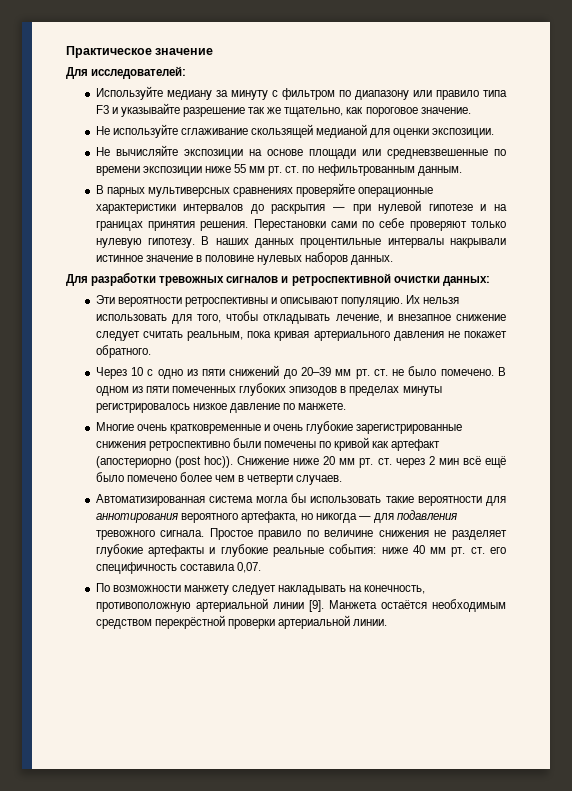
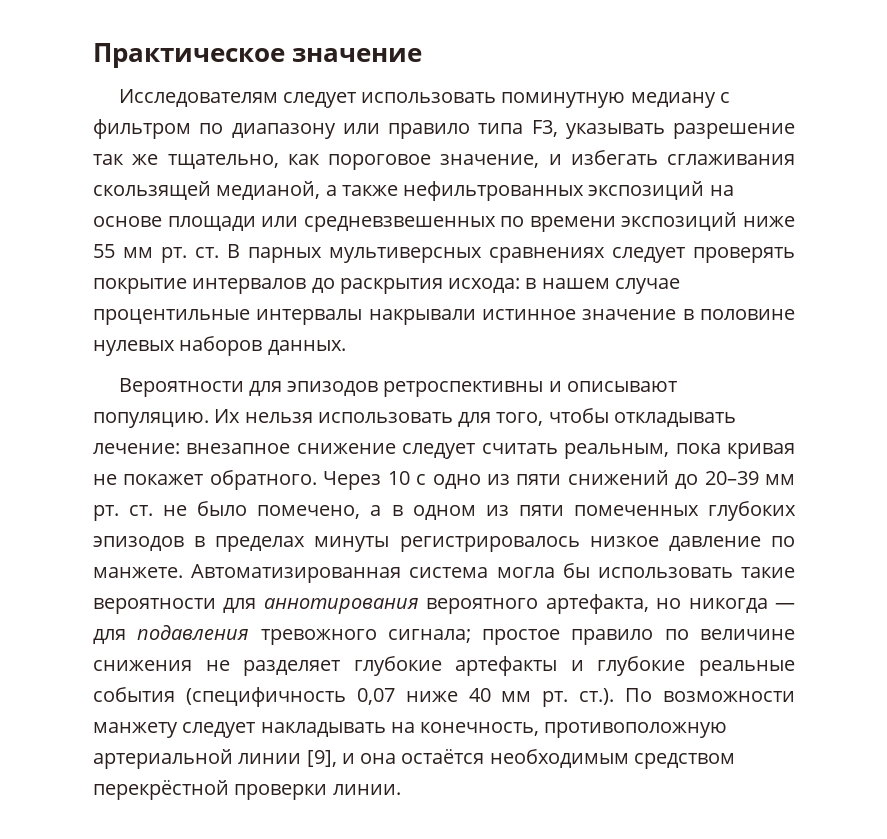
- Для исследователей:
- Используйте медиану за минуту с фильтром по диапазону или правило типа F3 и указывайте разрешение так же тщательно, как пороговое значение.
- Не используйте сглаживание скользящей медианой для оценки экспозиции.
- Не вычисляйте экспозиции на основе площади или средневзвешенные по времени экспозиции ниже 55 мм рт. ст. по нефильтрованным данным.
- В парных мультиверсных сравнениях проверяйте операционные характеристики интервалов до раскрытия — при нулевой гипотезе и на границах принятия решения. Перестановки сами по себе проверяют только нулевую гипотезу. В наших данных процентильные интервалы накрывали истинное значение в половине нулевых наборов данных.
+ Исследователям следует использовать поминутную медиану с фильтром по диапазону или правило типа F3, указывать разрешение так же тщательно, как пороговое значение, и избегать сглаживания скользящей медианой, а также нефильтрованных экспозиций на основе площади или средневзвешенных по времени экспозиций ниже 55 мм рт. ст. В парных мультиверсных сравнениях следует проверять покрытие интервалов до раскрытия исхода: в нашем случае процентильные интервалы накрывали истинное значение в половине нулевых наборов данных.
- Для разработки тревожных сигналов и ретроспективной очистки данных:
- Эти вероятности ретроспективны и описывают популяцию.
+ Вероятности для эпизодов ретроспективны и описывают популяцию.
- Их нельзя использовать для того, чтобы откладывать лечение, и внезапное снижение следует считать реальным, пока кривая артериального давления не покажет обратного.
- Через 10 с одно из пяти снижений до 20–39 мм рт. ст. не было помечено. В одном из пяти помеченных глубоких эпизодов в пределах минуты регистрировалось низкое давление по манжете.
- Многие очень кратковременные и очень глубокие зарегистрированные снижения ретроспективно были помечены по кривой как артефакт (апостериорно (post hoc)). Снижение ниже 20 мм рт. ст. через 2 мин всё ещё было помечено более чем в четверти случаев.
- Автоматизированная система могла бы использовать такие вероятности для аннотирования вероятного артефакта, но никогда — для подавления тревожного сигнала. Простое правило по величине снижения не разделяет глубокие артефакты и глубокие реальные события: ниже 40 мм рт. ст. его специфичность составила 0,07.
- По возможности манжету следует накладывать на конечность, противоположную артериальной линии [9]. Манжета остаётся необходимым средством перекрёстной проверки артериальной линии.
+ Их нельзя использовать для того, чтобы откладывать лечение: внезапное снижение следует считать реальным, пока кривая не покажет обратного. Через 10 с одно из пяти снижений до 20–39 мм рт. ст. не было помечено, а в одном из пяти помеченных глубоких эпизодов в пределах минуты регистрировалось низкое давление по манжете. Автоматизированная система могла бы использовать такие вероятности для аннотирования вероятного артефакта, но никогда — для подавления тревожного сигнала; простое правило по величине снижения не разделяет глубокие артефакты и глубокие реальные события (специфичность 0,07 ниже 40 мм рт. ст.). По возможности манжету следует накладывать на конечность, противоположную артериальной линии [9], и она остаётся необходимым средством перекрёстной проверки линии.

